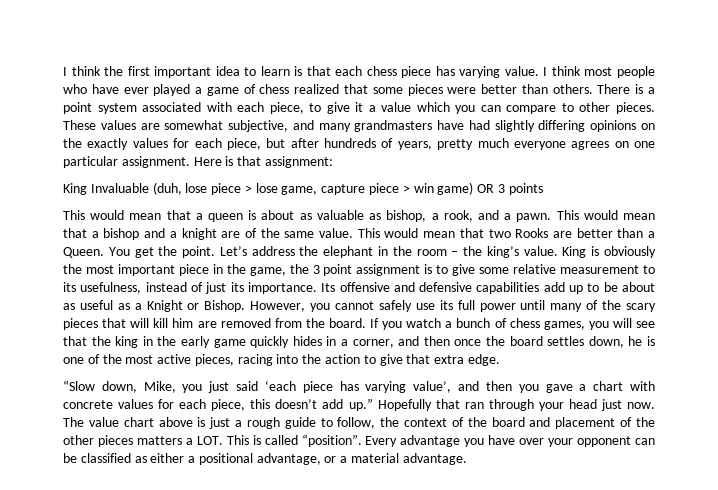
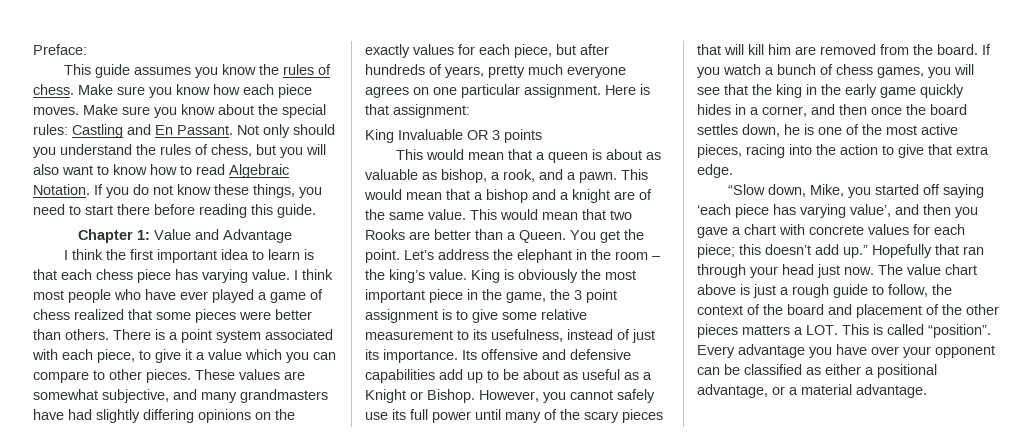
+ Preface:
+ This guide assumes you know the rules of chess. Make sure you know how each piece moves. Make sure you know about the special rules: Castling and En Passant. Not only should you understand the rules of chess, but you will also want to know how to read Algebraic Notation. If you do not know these things, you need to start there before reading this guide.
+ Chapter 1: Value and Advantage
- King Invaluable (duh, lose piece > lose game, capture piece > win game) OR 3 points
+ King Invaluable OR 3 points
- “Slow down, Mike, you just said ‘each piece has varying value’, and then you gave a chart with concrete values for each piece, this doesn’t add up.”
+ “Slow down, Mike, you started off saying ‘each piece has varying value’, and then you gave a chart with concrete values for each piece; this doesn’t add up.”

